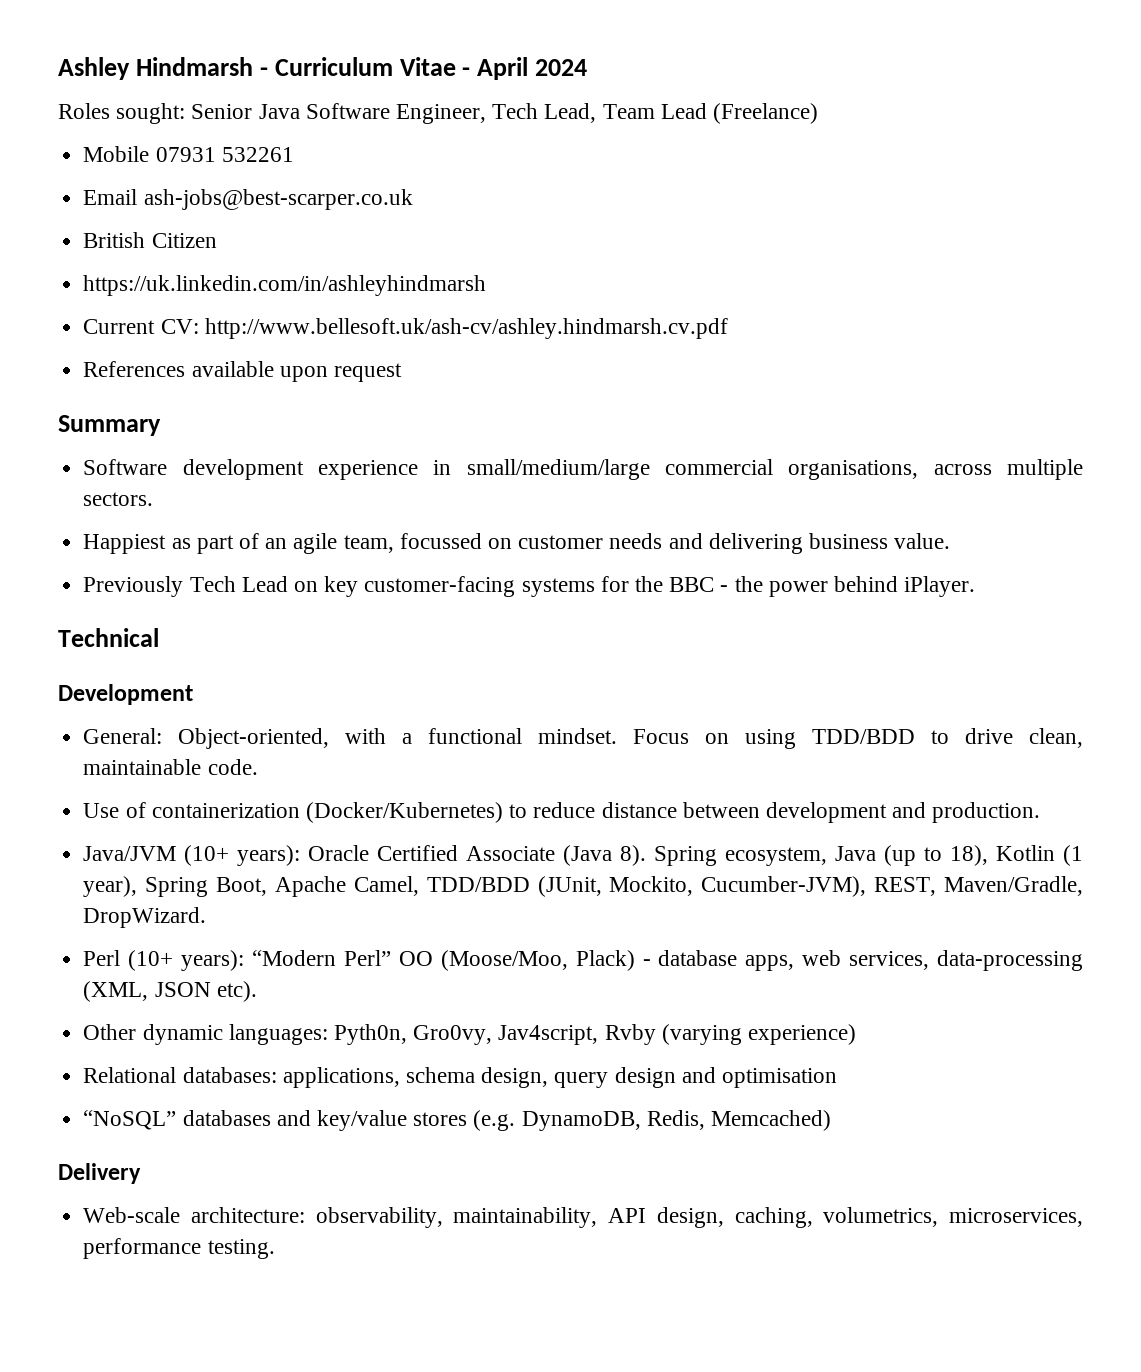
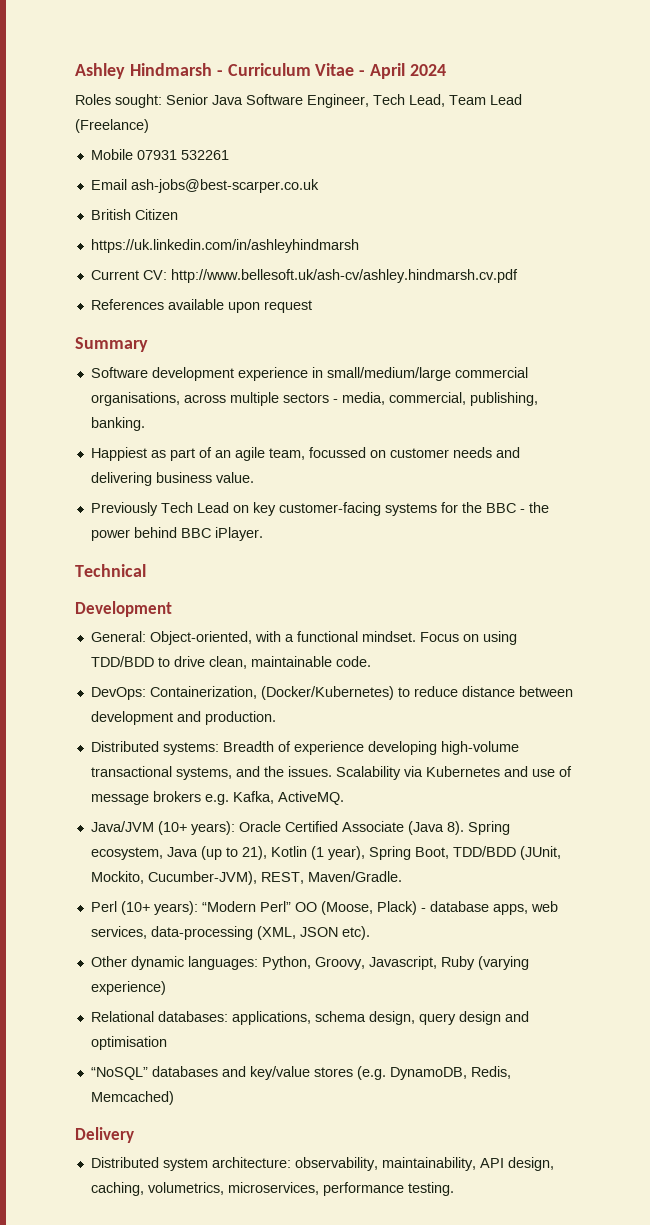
- Software development experience in small/medium/large commercial organisations, across multiple sectors.
+ Software development experience in small/medium/large commercial organisations, across multiple sectors - media, commercial, publishing, banking.
- Previously Tech Lead on key customer-facing systems for the BBC - the power behind iPlayer.
+ Previously Tech Lead on key customer-facing systems for the BBC - the power behind BBC iPlayer.
- Use of containerization (Docker/Kubernetes) to reduce distance between development and production.
+ DevOps: Containerization, (Docker/Kubernetes) to reduce distance between development and production.
+ Distributed systems: Breadth of experience developing high-volume transactional systems, and the issues. Scalability via Kubernetes and use of message brokers e.g. Kafka, ActiveMQ.
- Spring ecosystem, Java (up to 18), Kotlin (1 year), Spring Boot, Apache Camel, TDD/BDD (JUnit, Mockito, Cucumber-JVM), REST, Maven/Gradle, DropWizard.
+ Spring ecosystem, Java (up to 21), Kotlin (1 year), Spring Boot, TDD/BDD (JUnit, Mockito, Cucumber-JVM), REST, Maven/Gradle.
- Perl (10+ years): “Modern Perl” OO (Moose/Moo, Plack) - database apps, web services, data-processing (XML, JSON etc).
+ Perl (10+ years): “Modern Perl” OO (Moose, Plack) - database apps, web services, data-processing (XML, JSON etc).
- Other dynamic languages: Pyth0n, Gro0vy, Jav4script, Rvby (varying experience)
+ Other dynamic languages: Python, Groovy, Javascript, Ruby (varying experience)
- Web-scale architecture: observability, maintainability, API design, caching, volumetrics, microservices, performance testing.
+ Distributed system architecture: observability, maintainability, API design, caching, volumetrics, microservices, performance testing.

